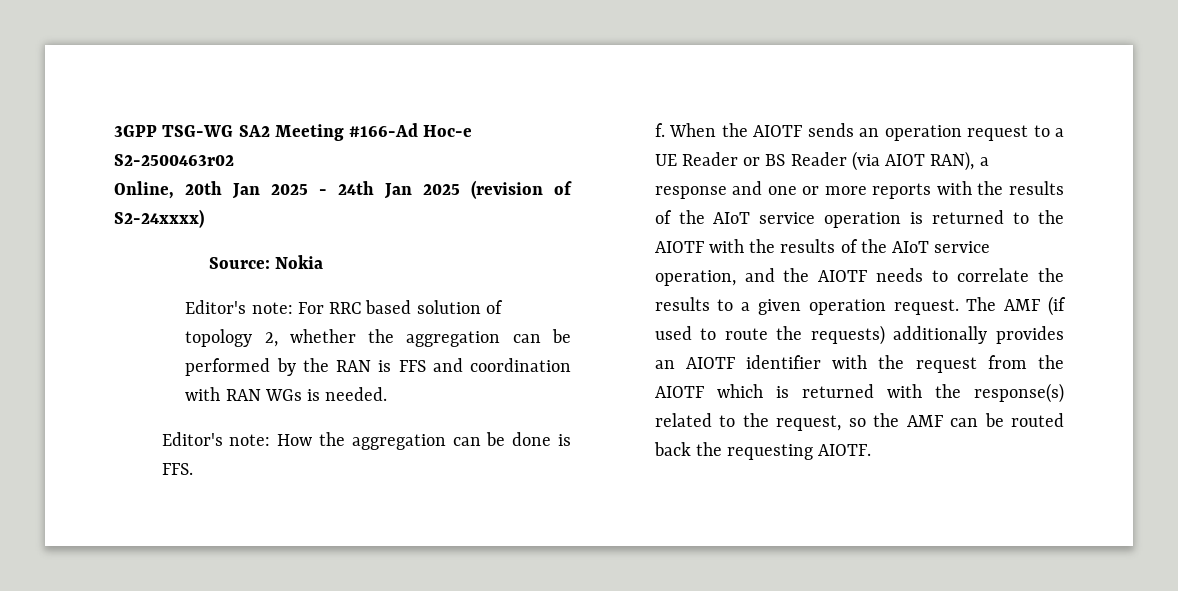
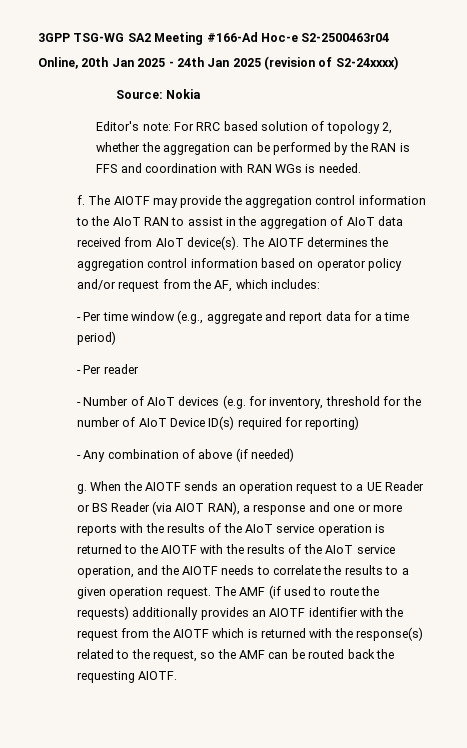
- 3GPP TSG-WG SA2 Meeting #166-Ad Hoc-e S2-2500463r02
+ 3GPP TSG-WG SA2 Meeting #166-Ad Hoc-e S2-2500463r04
- Editor's note: How the aggregation can be done is FFS.
- f.
+ f. The AIOTF may provide the aggregation control information to the AIoT RAN to assist in the aggregation of AIoT data received from AIoT device(s). The AIOTF determines the aggregation control information based on operator policy and/or request from the AF, which includes:
+ - Per time window (e.g., aggregate and report data for a time period)
+ - Per reader
+ - Number of AIoT devices (e.g. for inventory, threshold for the number of AIoT Device ID(s) required for reporting)
+ - Any combination of above (if needed)
+ g.

